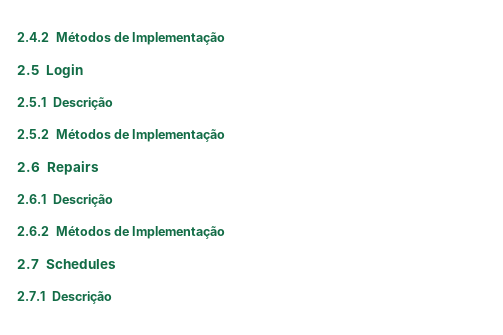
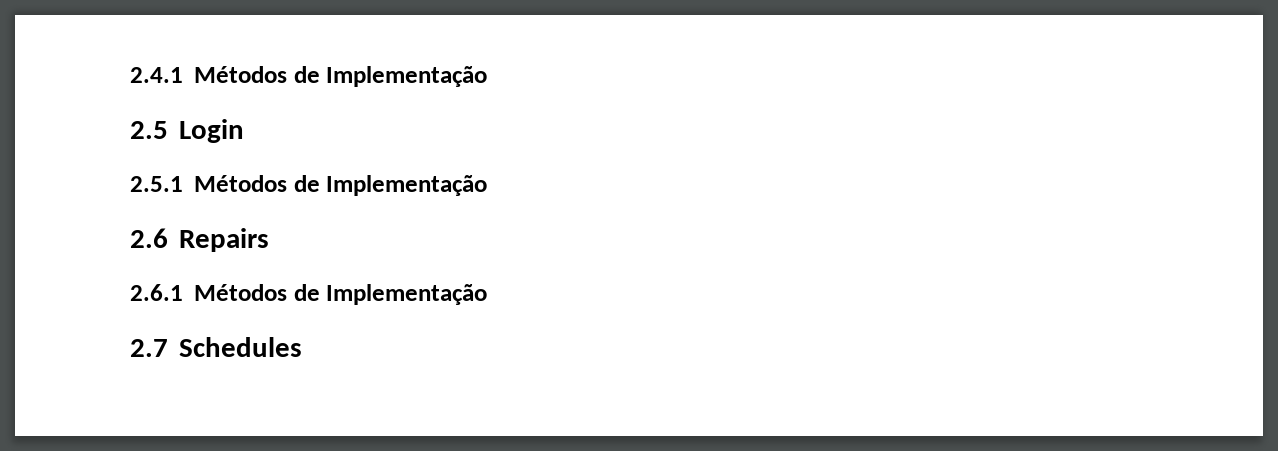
- 2.4.2 Métodos de Implementação
+ 2.4.1 Métodos de Implementação
- 2.5.1 Descrição
- 2.5.2 Métodos de Implementação
+ 2.5.1 Métodos de Implementação
- 2.6.1 Descrição
- 2.6.2 Métodos de Implementação
+ 2.6.1 Métodos de Implementação
- 2.7.1 Descrição

